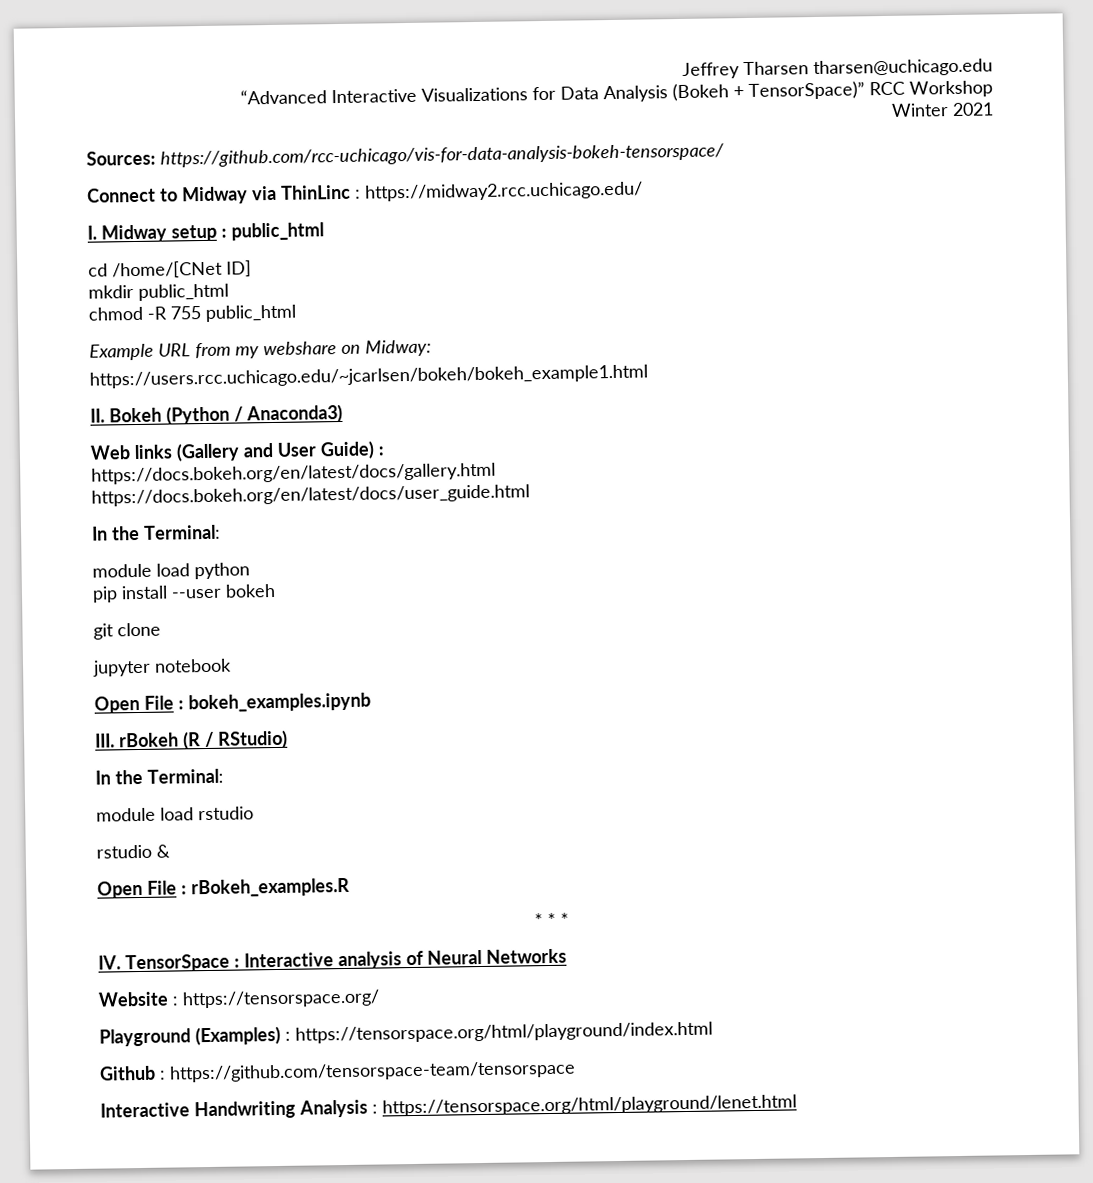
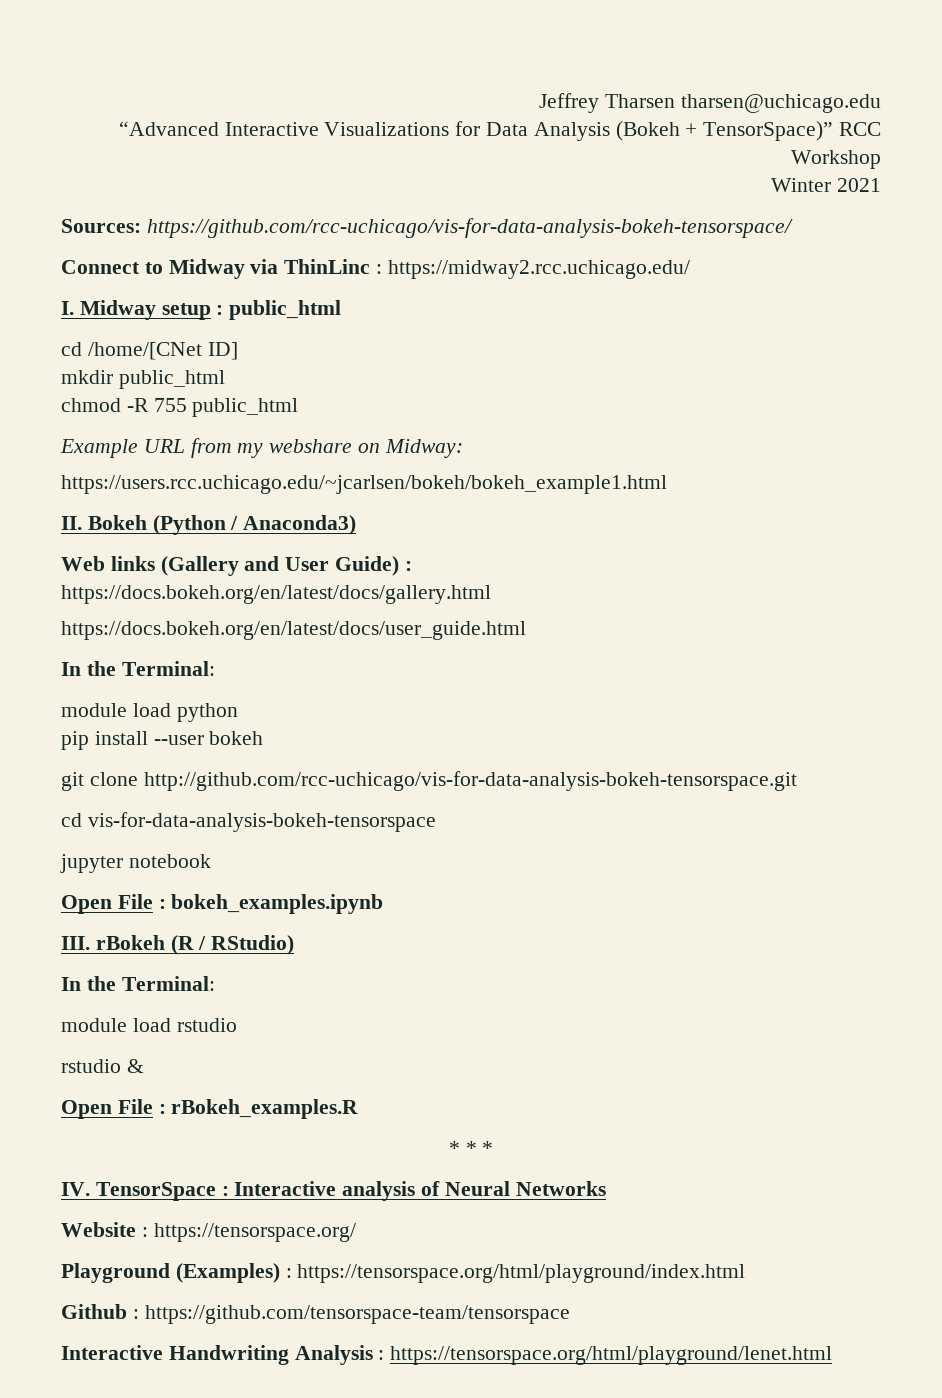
- git clone
+ git clone http://github.com/rcc-uchicago/vis-for-data-analysis-bokeh-tensorspace.git
+ cd vis-for-data-analysis-bokeh-tensorspace

